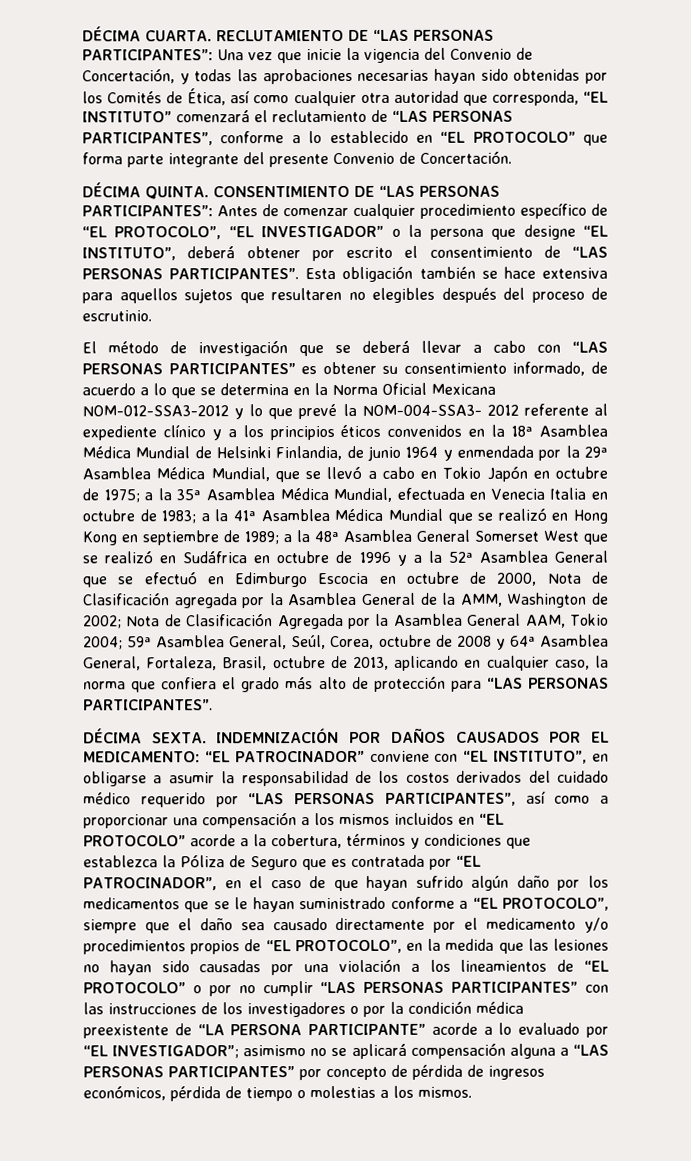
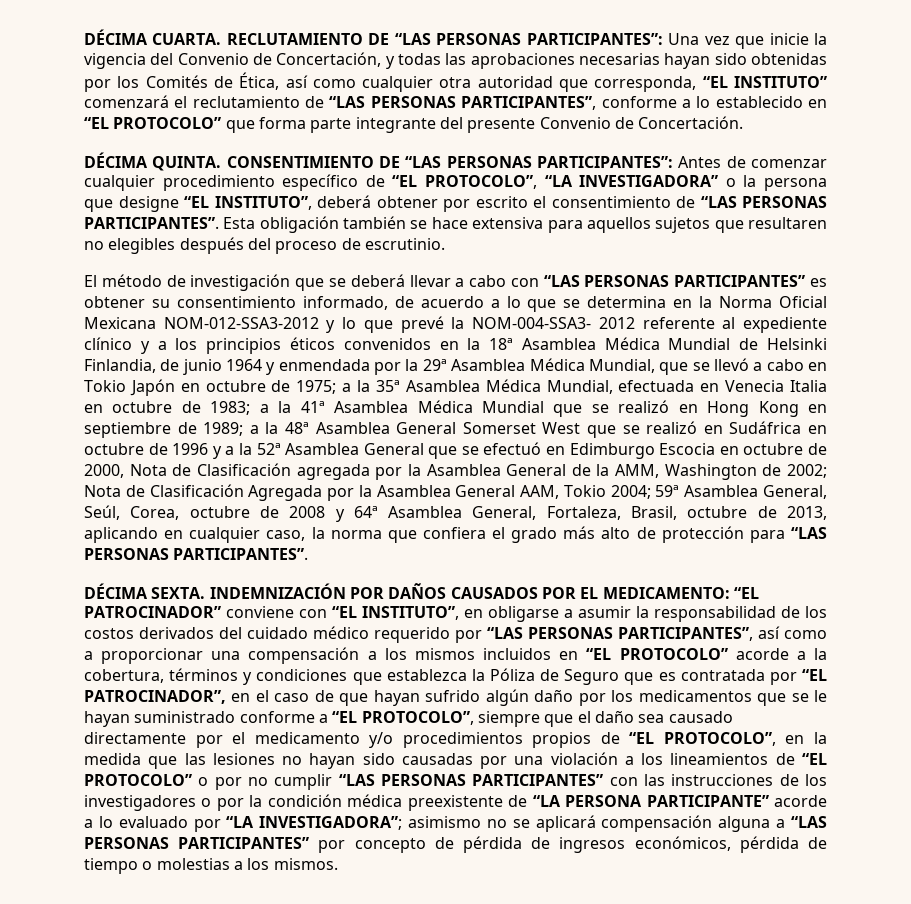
- CONSENTIMIENTO DE “LAS PERSONAS PARTICIPANTES”: Antes de comenzar cualquier procedimiento específico de “EL PROTOCOLO”, “EL INVESTIGADOR” o la persona que designe “EL INSTITUTO”, deberá obtener por escrito el consentimiento de “LAS PERSONAS PARTICIPANTES”.
+ CONSENTIMIENTO DE “LAS PERSONAS PARTICIPANTES”: Antes de comenzar cualquier procedimiento específico de “EL PROTOCOLO”, “LA INVESTIGADORA” o la persona que designe “EL INSTITUTO”, deberá obtener por escrito el consentimiento de “LAS PERSONAS PARTICIPANTES”.
- “EL PATROCINADOR” conviene con “EL INSTITUTO”, en obligarse a asumir la responsabilidad de los costos derivados del cuidado médico requerido por “LAS PERSONAS PARTICIPANTES”, así como a proporcionar una compensación a los mismos incluidos en “EL PROTOCOLO” acorde a la cobertura, términos y condiciones que establezca la Póliza de Seguro que es contratada por “EL PATROCINADOR”, en el caso de que hayan sufrido algún daño por los medicamentos que se le hayan suministrado conforme a “EL PROTOCOLO”, siempre que el daño sea causado directamente por el medicamento y/o procedimientos propios de “EL PROTOCOLO”, en la medida que las lesiones no hayan sido causadas por una violación a los lineamientos de “EL PROTOCOLO” o por no cumplir “LAS PERSONAS PARTICIPANTES” con las instrucciones de los investigadores o por la condición médica preexistente de “LA PERSONA PARTICIPANTE” acorde a lo evaluado por “EL INVESTIGADOR”;
+ “EL PATROCINADOR” conviene con “EL INSTITUTO”, en obligarse a asumir la responsabilidad de los costos derivados del cuidado médico requerido por “LAS PERSONAS PARTICIPANTES”, así como a proporcionar una compensación a los mismos incluidos en “EL PROTOCOLO” acorde a la cobertura, términos y condiciones que establezca la Póliza de Seguro que es contratada por “EL PATROCINADOR”, en el caso de que hayan sufrido algún daño por los medicamentos que se le hayan suministrado conforme a “EL PROTOCOLO”, siempre que el daño sea causado directamente por el medicamento y/o procedimientos propios de “EL PROTOCOLO”, en la medida que las lesiones no hayan sido causadas por una violación a los lineamientos de “EL PROTOCOLO” o por no cumplir “LAS PERSONAS PARTICIPANTES” con las instrucciones de los investigadores o por la condición médica preexistente de “LA PERSONA PARTICIPANTE” acorde a lo evaluado por “LA INVESTIGADORA”;

